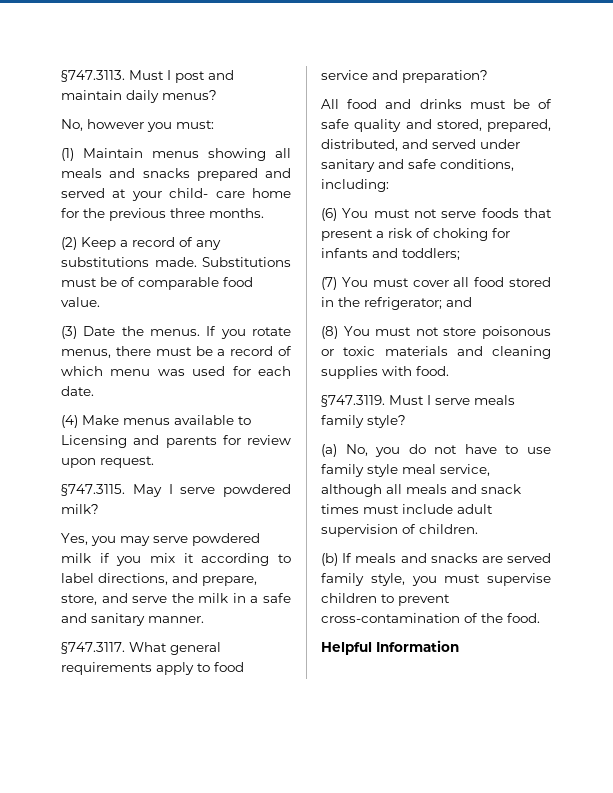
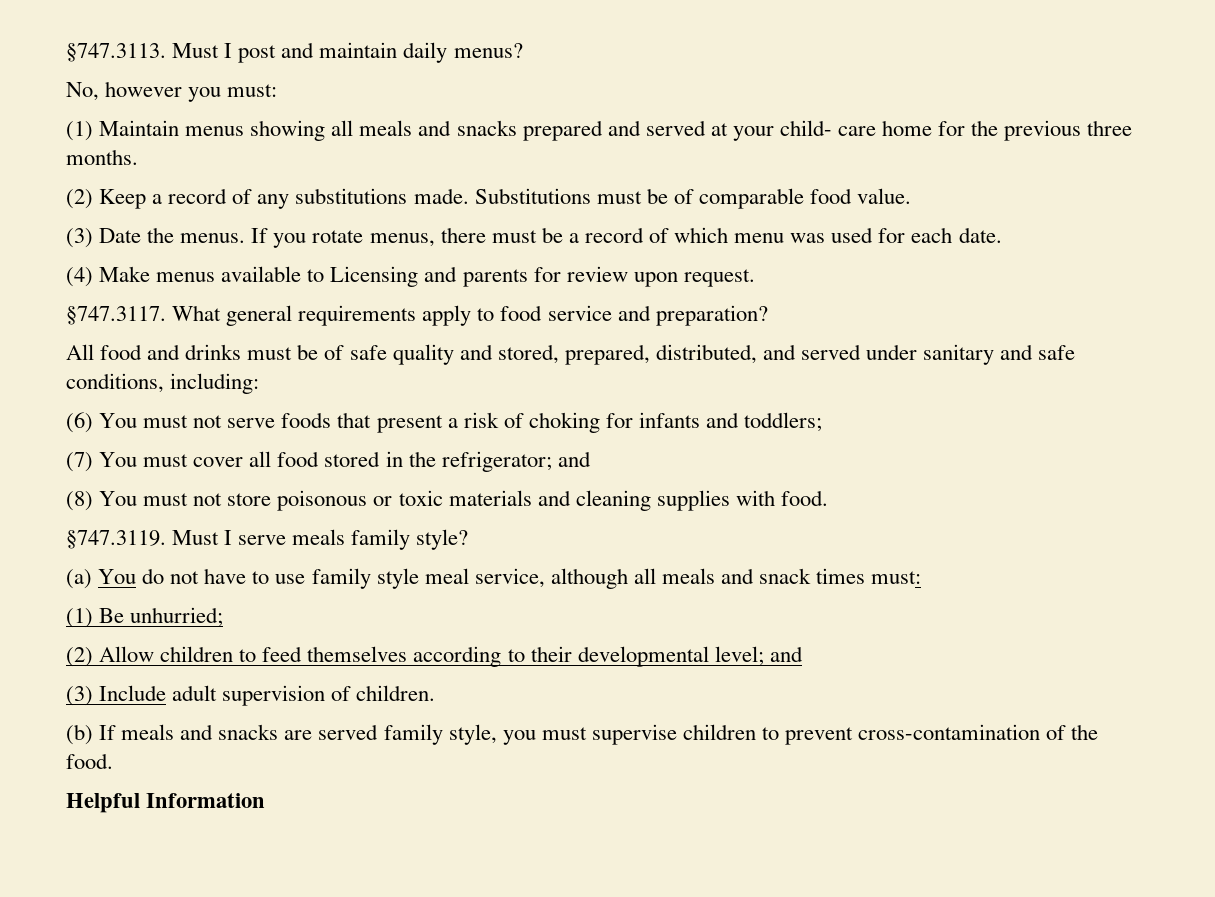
- §747.3115. May I serve powdered milk?
- Yes, you may serve powdered milk if you mix it according to label directions, and prepare, store, and serve the milk in a safe and sanitary manner.
- (a) No, you do not have to use family style meal service, although all meals and snack times must include adult supervision of children.
+ (a) You do not have to use family style meal service, although all meals and snack times must:
+ (1) Be unhurried;
+ (2) Allow children to feed themselves according to their developmental level; and
+ (3) Include adult supervision of children.

